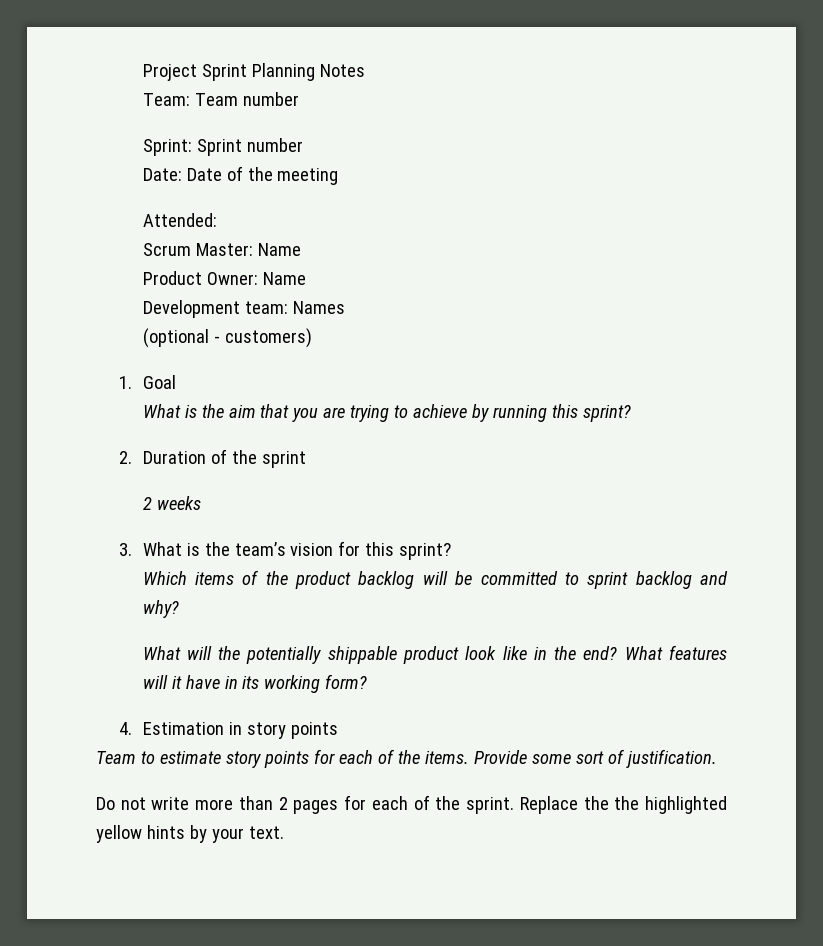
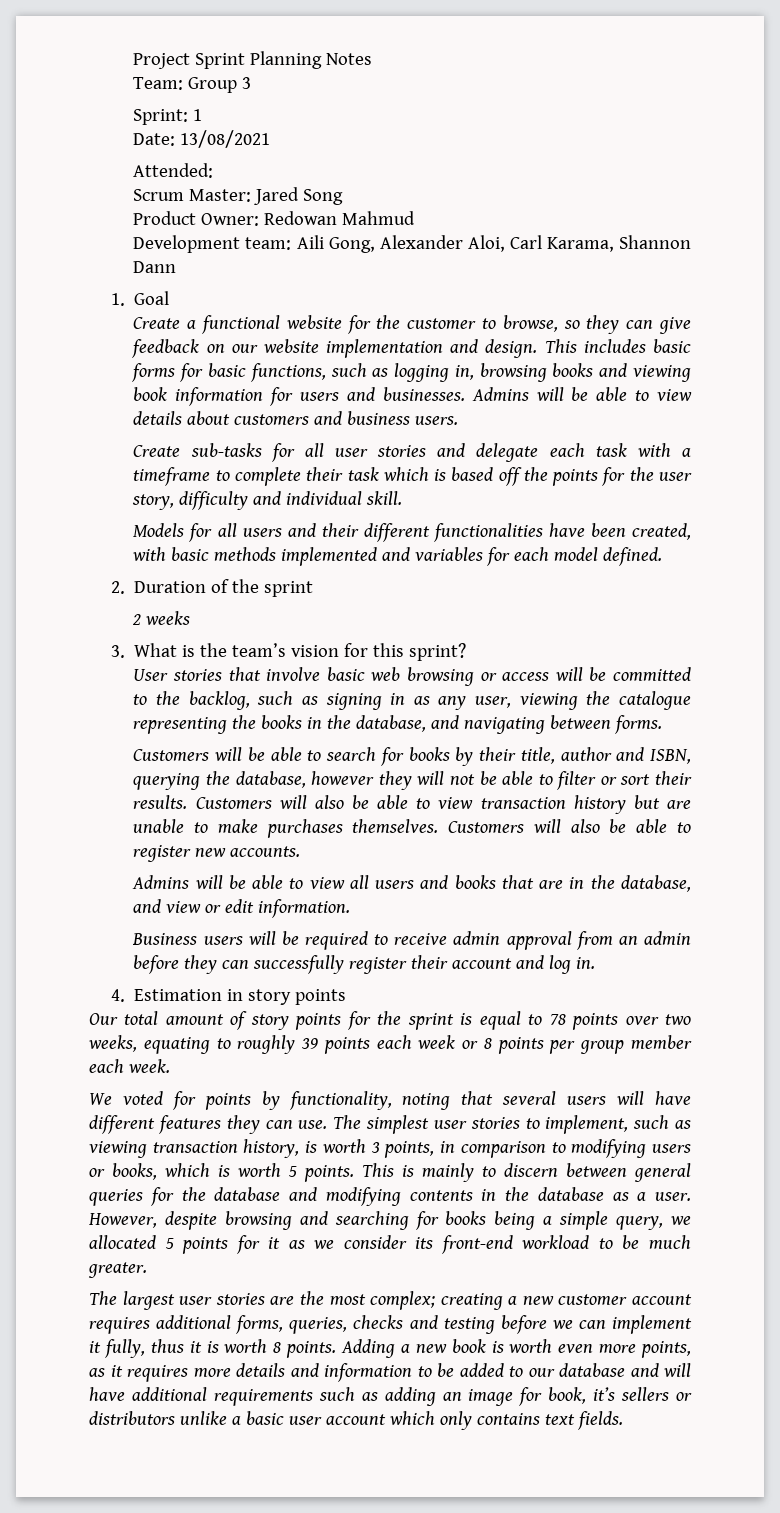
- Team: Team number
+ Team: Group 3
- Sprint: Sprint number
+ Sprint: 1
- Date: Date of the meeting
+ Date: 13/08/2021
- Scrum Master: Name
+ Scrum Master: Jared Song
- Product Owner: Name
+ Product Owner: Redowan Mahmud
- Development team: Names
- (optional - customers)
+ Development team: Aili Gong, Alexander Aloi, Carl Karama, Shannon Dann
  1. Goal
- What is the aim that you are trying to achieve by running this sprint?
+ Create a functional website for the customer to browse, so they can give feedback on our website implementation and design. This includes basic forms for basic functions, such as logging in, browsing books and viewing book information for users and businesses. Admins will be able to view details about customers and business users.
+ Create sub-tasks for all user stories and delegate each task with a timeframe to complete their task which is based off the points for the user story, difficulty and individual skill.
+ Models for all users and their different functionalities have been created, with basic methods implemented and variables for each model defined.
- Which items of the product backlog will be committed to sprint backlog and why?
- What will the potentially shippable product look like in the end? What features will it have in its working form?
+ User stories that involve basic web browsing or access will be committed to the backlog, such as signing in as any user, viewing the catalogue representing the books in the database, and navigating between forms.
+ Customers will be able to search for books by their title, author and ISBN, querying the database, however they will not be able to filter or sort their results. Customers will also be able to view transaction history but are unable to make purchases themselves. Customers will also be able to register new accounts.
+ Admins will be able to view all users and books that are in the database, and view or edit information.
+ Business users will be required to receive admin approval from an admin before they can successfully register their account and log in.
- Team to estimate story points for each of the items. Provide some sort of justification.
- Do not write more than 2 pages for each of the sprint. Replace the the highlighted yellow hints by your text.
+ Our total amount of story points for the sprint is equal to 78 points over two weeks, equating to roughly 39 points each week or 8 points per group member each week.
+ We voted for points by functionality, noting that several users will have different features they can use. The simplest user stories to implement, such as viewing transaction history, is worth 3 points, in comparison to modifying users or books, which is worth 5 points. This is mainly to discern between general queries for the database and modifying contents in the database as a user. However, despite browsing and searching for books being a simple query, we allocated 5 points for it as we consider its front-end workload to be much greater.
+ The largest user stories are the most complex; creating a new customer account requires additional forms, queries, checks and testing before we can implement it fully, thus it is worth 8 points. Adding a new book is worth even more points, as it requires more details and information to be added to our database and will have additional requirements such as adding an image for book, it’s sellers or distributors unlike a basic user account which only contains text fields.

